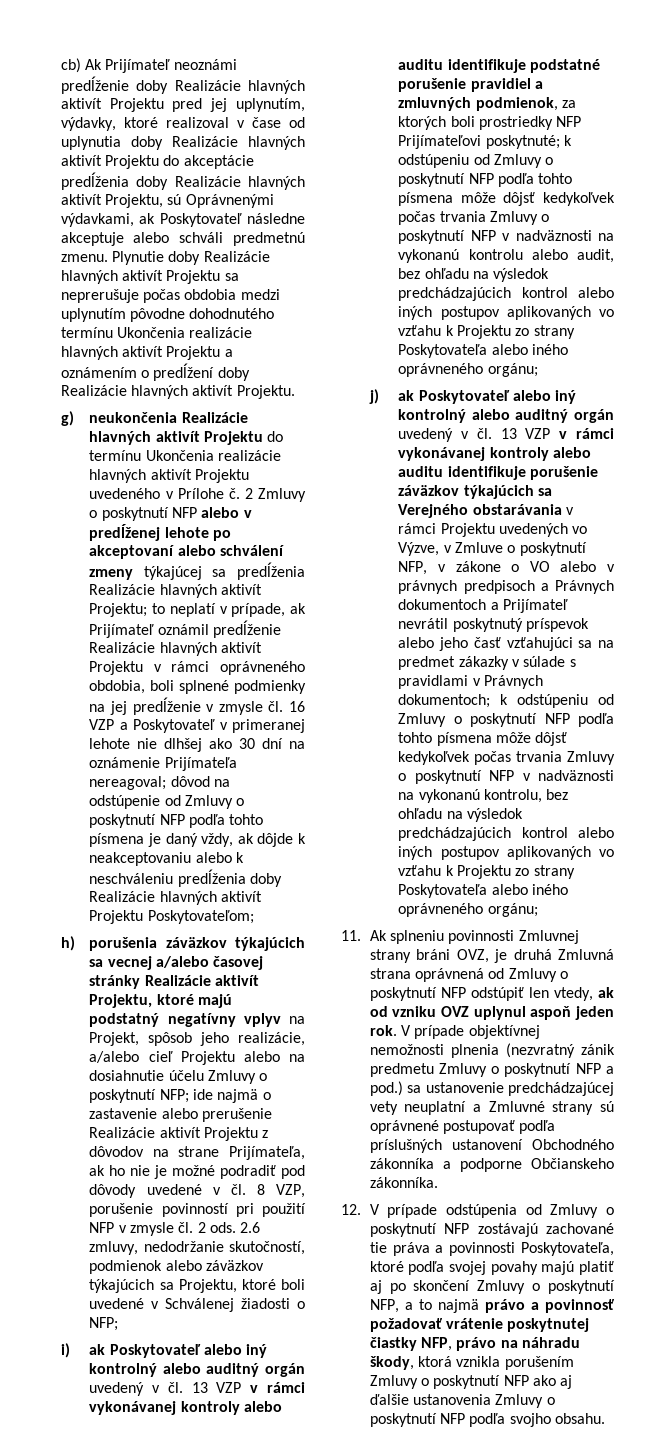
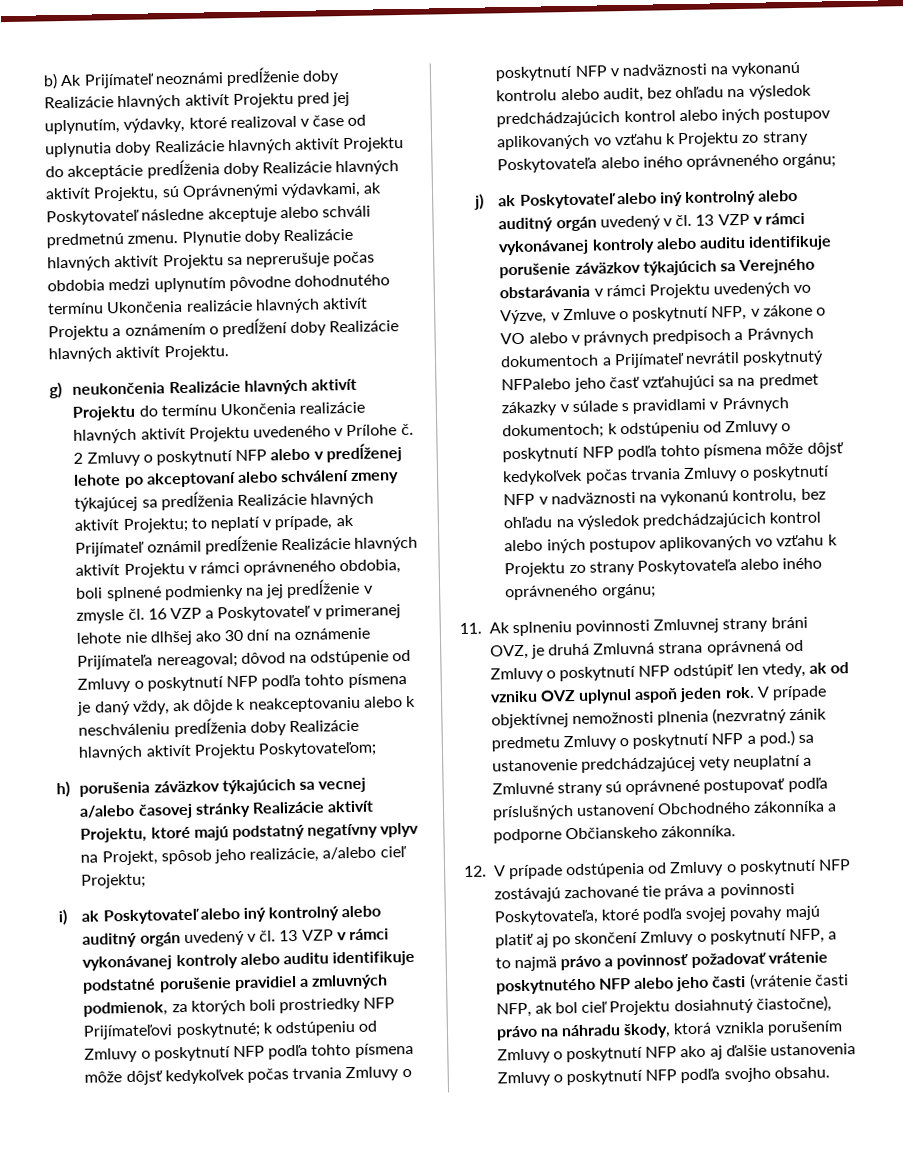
- cb) Ak Prijímateľ neoznámi predĺženie doby Realizácie hlavných aktivít Projektu pred jej uplynutím, výdavky, ktoré realizoval v čase od uplynutia doby Realizácie hlavných aktivít Projektu do akceptácie predĺženia doby Realizácie hlavných aktivít Projektu, sú Oprávnenými výdavkami, ak Poskytovateľ následne akceptuje alebo schváli predmetnú zmenu.
+ b) Ak Prijímateľ neoznámi predĺženie doby Realizácie hlavných aktivít Projektu pred jej uplynutím, výdavky, ktoré realizoval v čase od uplynutia doby Realizácie hlavných aktivít Projektu do akceptácie predĺženia doby Realizácie hlavných aktivít Projektu, sú Oprávnenými výdavkami, ak Poskytovateľ následne akceptuje alebo schváli predmetnú zmenu.
- h) porušenia záväzkov týkajúcich sa vecnej a/alebo časovej stránky Realizácie aktivít Projektu, ktoré majú podstatný negatívny vplyv na Projekt, spôsob jeho realizácie, a/alebo cieľ Projektu alebo na dosiahnutie účelu Zmluvy o poskytnutí NFP; ide najmä o zastavenie alebo prerušenie Realizácie aktivít Projektu z dôvodov na strane Prijímateľa, ak ho nie je možné podradiť pod dôvody uvedené v čl. 8 VZP, porušenie povinností pri použití NFP v zmysle čl. 2 ods. 2.6 zmluvy, nedodržanie skutočností, podmienok alebo záväzkov týkajúcich sa Projektu, ktoré boli uvedené v Schválenej žiadosti o NFP;
+ h) porušenia záväzkov týkajúcich sa vecnej a/alebo časovej stránky Realizácie aktivít Projektu, ktoré majú podstatný negatívny vplyv na Projekt, spôsob jeho realizácie, a/alebo cieľ Projektu;
- j) ak Poskytovateľ alebo iný kontrolný alebo auditný orgán uvedený v čl. 13 VZP v rámci vykonávanej kontroly alebo auditu identifikuje porušenie záväzkov týkajúcich sa Verejného obstarávania v rámci Projektu uvedených vo Výzve, v Zmluve o poskytnutí NFP, v zákone o VO alebo v právnych predpisoch a Právnych dokumentoch a Prijímateľ nevrátil poskytnutý príspevok alebo jeho časť vzťahujúci sa na predmet zákazky v súlade s pravidlami v Právnych dokumentoch;
+ j) ak Poskytovateľ alebo iný kontrolný alebo auditný orgán uvedený v čl. 13 VZP v rámci vykonávanej kontroly alebo auditu identifikuje porušenie záväzkov týkajúcich sa Verejného obstarávania v rámci Projektu uvedených vo Výzve, v Zmluve o poskytnutí NFP, v zákone o VO alebo v právnych predpisoch a Právnych dokumentoch a Prijímateľ nevrátil poskytnutý NFPalebo jeho časť vzťahujúci sa na predmet zákazky v súlade s pravidlami v Právnych dokumentoch;
- 12. V prípade odstúpenia od Zmluvy o poskytnutí NFP zostávajú zachované tie práva a povinnosti Poskytovateľa, ktoré podľa svojej povahy majú platiť aj po skončení Zmluvy o poskytnutí NFP, a to najmä právo a povinnosť požadovať vrátenie poskytnutej čiastky NFP, právo na náhradu škody, ktorá vznikla porušením Zmluvy o poskytnutí NFP ako aj ďalšie ustanovenia Zmluvy o poskytnutí NFP podľa svojho obsahu.
+ 12. V prípade odstúpenia od Zmluvy o poskytnutí NFP zostávajú zachované tie práva a povinnosti Poskytovateľa, ktoré podľa svojej povahy majú platiť aj po skončení Zmluvy o poskytnutí NFP, a to najmä právo a povinnosť požadovať vrátenie poskytnutého NFP alebo jeho časti (vrátenie časti NFP, ak bol cieľ Projektu dosiahnutý čiastočne), právo na náhradu škody, ktorá vznikla porušením Zmluvy o poskytnutí NFP ako aj ďalšie ustanovenia Zmluvy o poskytnutí NFP podľa svojho obsahu.

